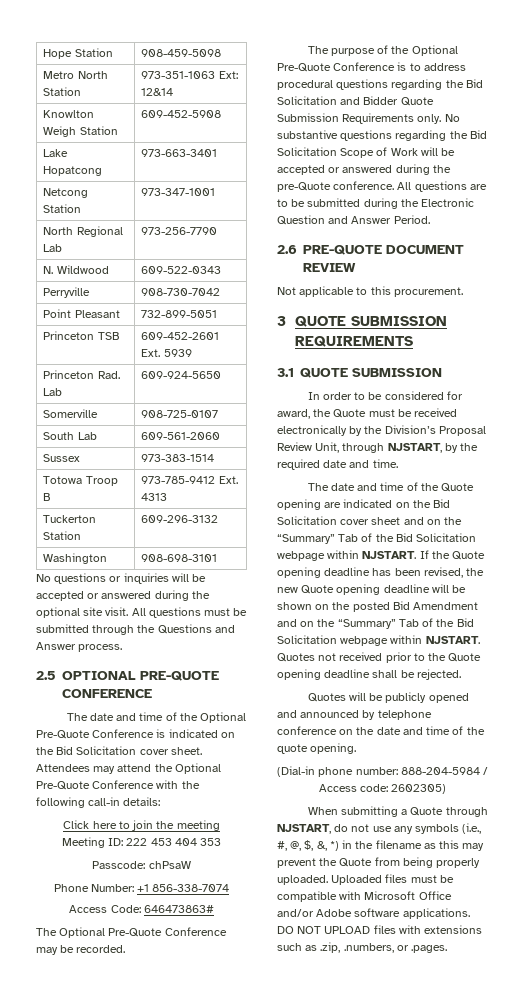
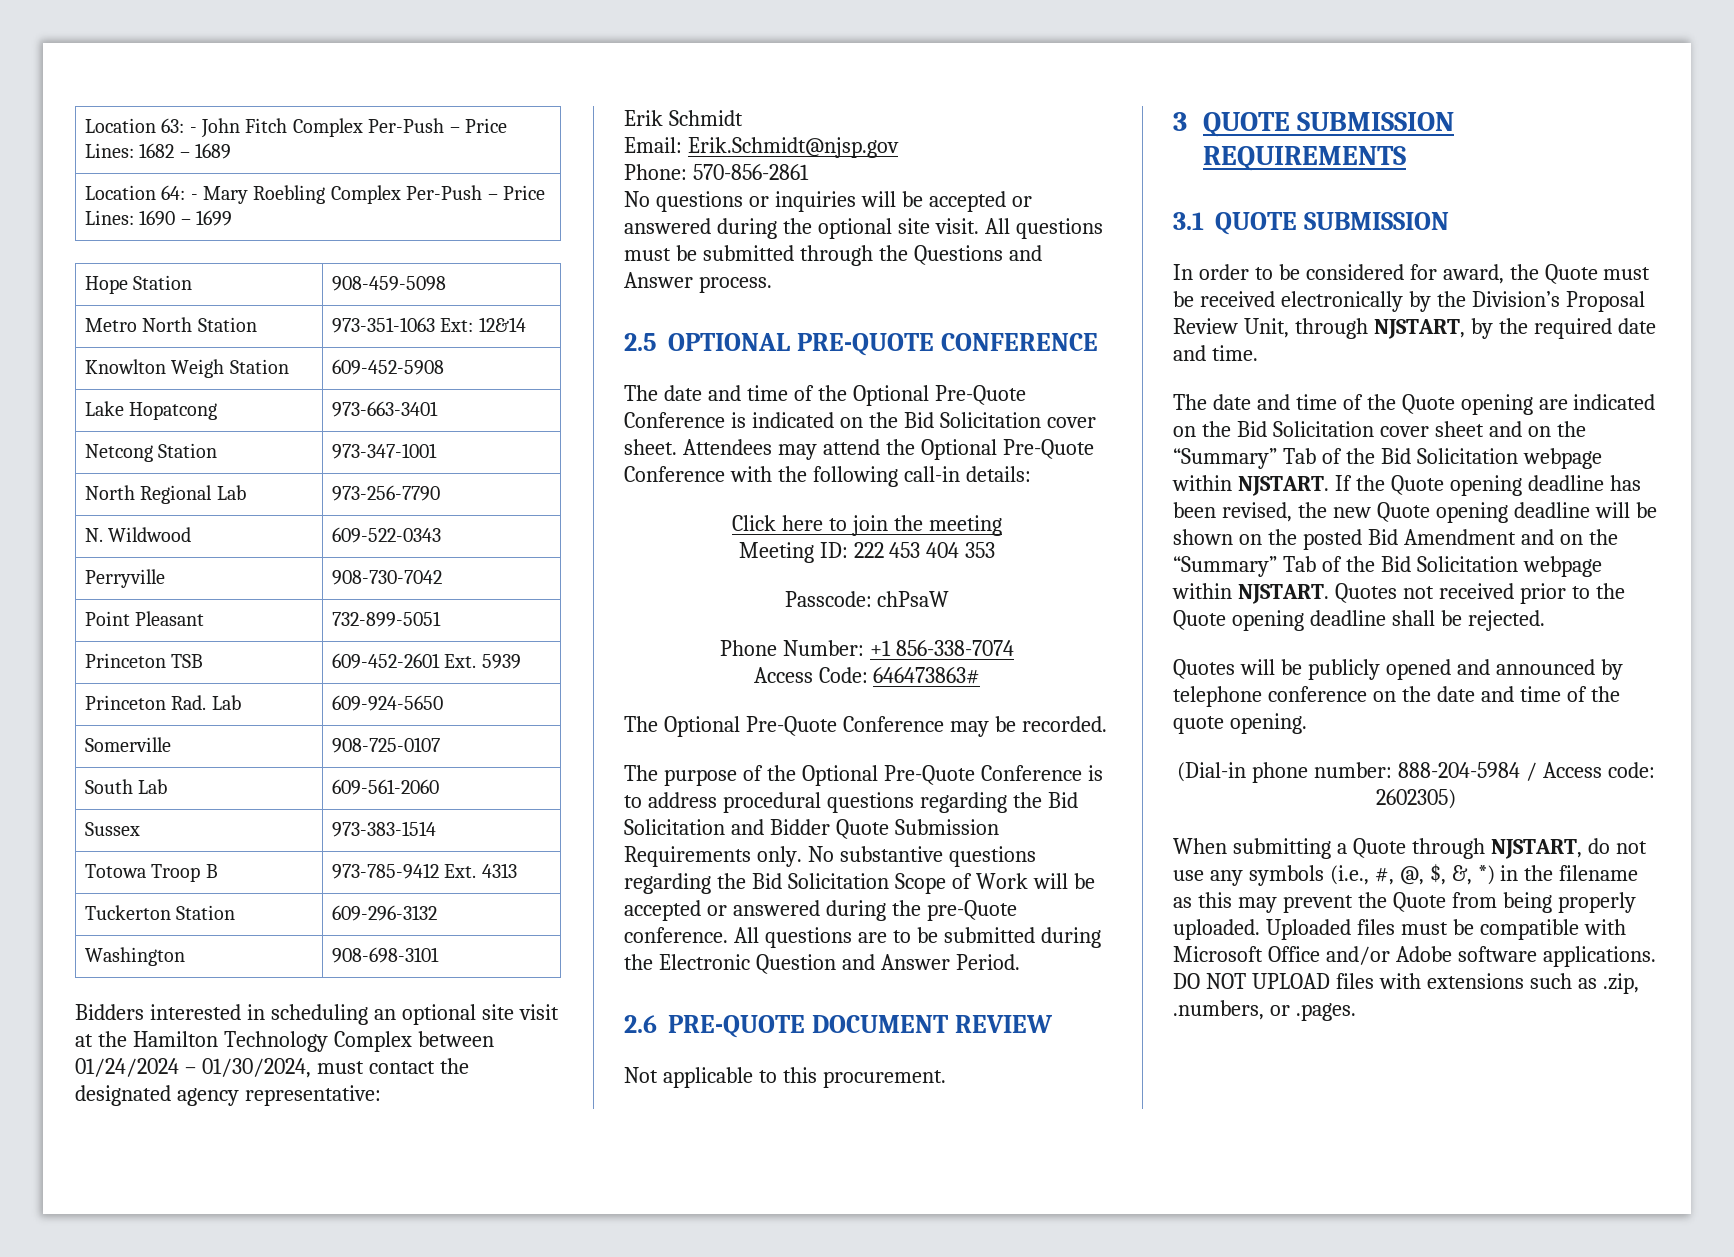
+ Location 63: - John Fitch Complex Per-Push – Price Lines: 1682 – 1689
+ Location 64: - Mary Roebling Complex Per-Push – Price Lines: 1690 – 1699
+ Bidders interested in scheduling an optional site visit at the Hamilton Technology Complex between 01/24/2024 – 01/30/2024, must contact the designated agency representative:
+ Erik Schmidt
+ Email: Erik.Schmidt@njsp.gov
+ Phone: 570-856-2861

